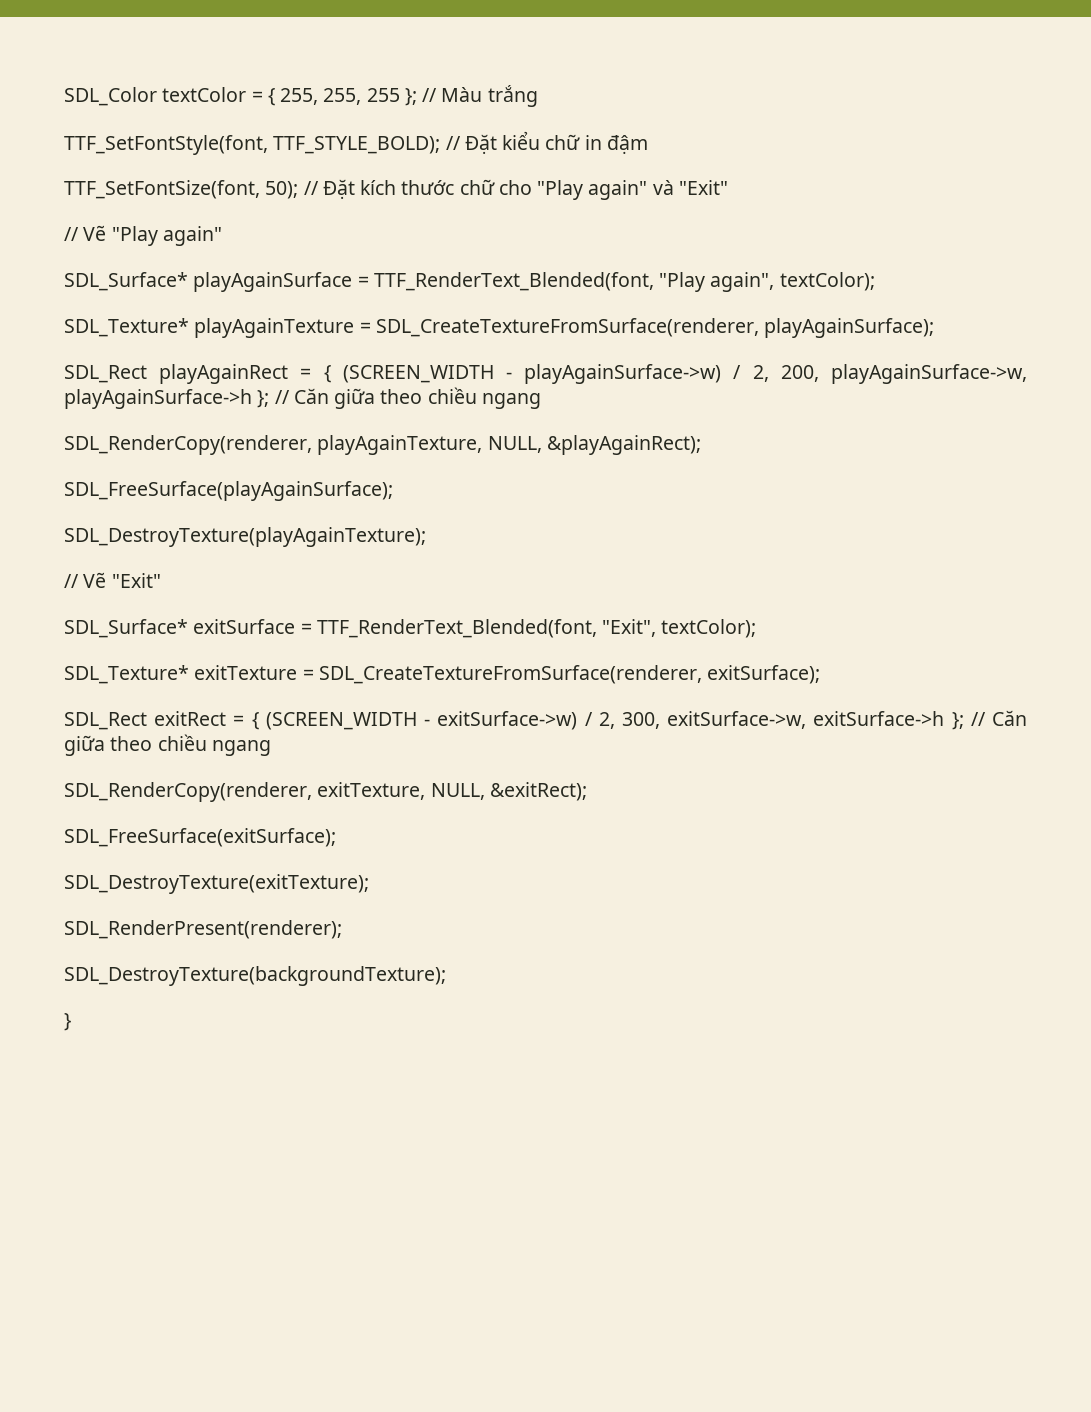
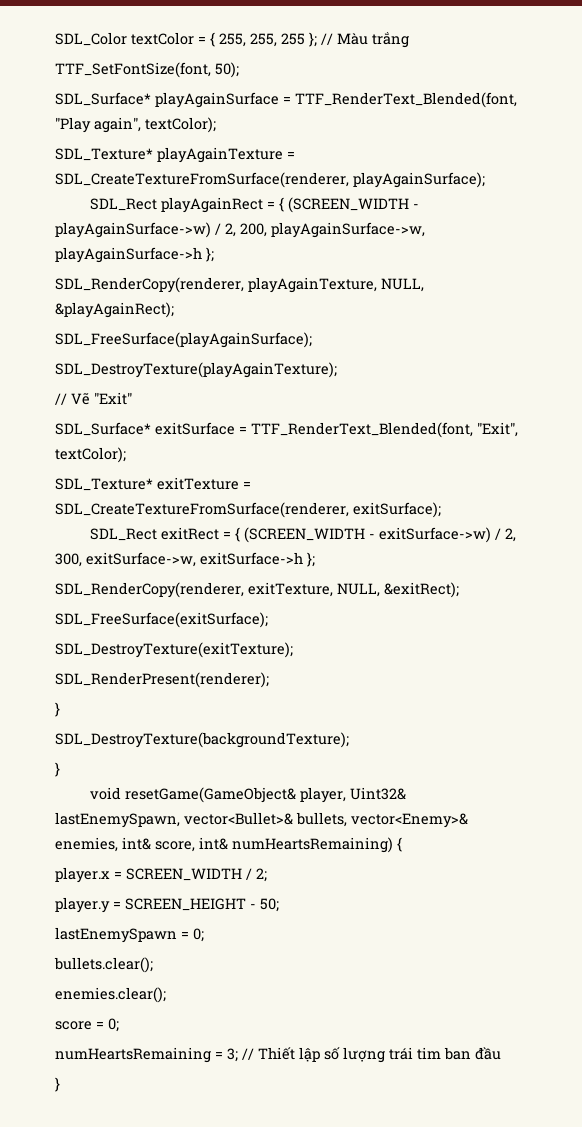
- TTF_SetFontStyle(font, TTF_STYLE_BOLD); // Đặt kiểu chữ in đậm
- TTF_SetFontSize(font, 50); // Đặt kích thước chữ cho "Play again" và "Exit"
- // Vẽ "Play again"
+ TTF_SetFontSize(font, 50);
- SDL_Rect playAgainRect = { (SCREEN_WIDTH - playAgainSurface->w) / 2, 200, playAgainSurface->w, playAgainSurface->h }; // Căn giữa theo chiều ngang
+ SDL_Rect playAgainRect = { (SCREEN_WIDTH - playAgainSurface->w) / 2, 200, playAgainSurface->w, playAgainSurface->h };
- SDL_Rect exitRect = { (SCREEN_WIDTH - exitSurface->w) / 2, 300, exitSurface->w, exitSurface->h }; // Căn giữa theo chiều ngang
+ SDL_Rect exitRect = { (SCREEN_WIDTH - exitSurface->w) / 2, 300, exitSurface->w, exitSurface->h };
  SDL_RenderPresent(renderer);
+ }
+ void resetGame(GameObject& player, Uint32& lastEnemySpawn, vector<Bullet>& bullets, vector<Enemy>& enemies, int& score, int& numHeartsRemaining) {
+ player.x = SCREEN_WIDTH / 2;
+ player.y = SCREEN_HEIGHT - 50;
+ lastEnemySpawn = 0;
+ bullets.clear();
+ enemies.clear();
+ score = 0;
+ numHeartsRemaining = 3; // Thiết lập số lượng trái tim ban đầu
+ }

